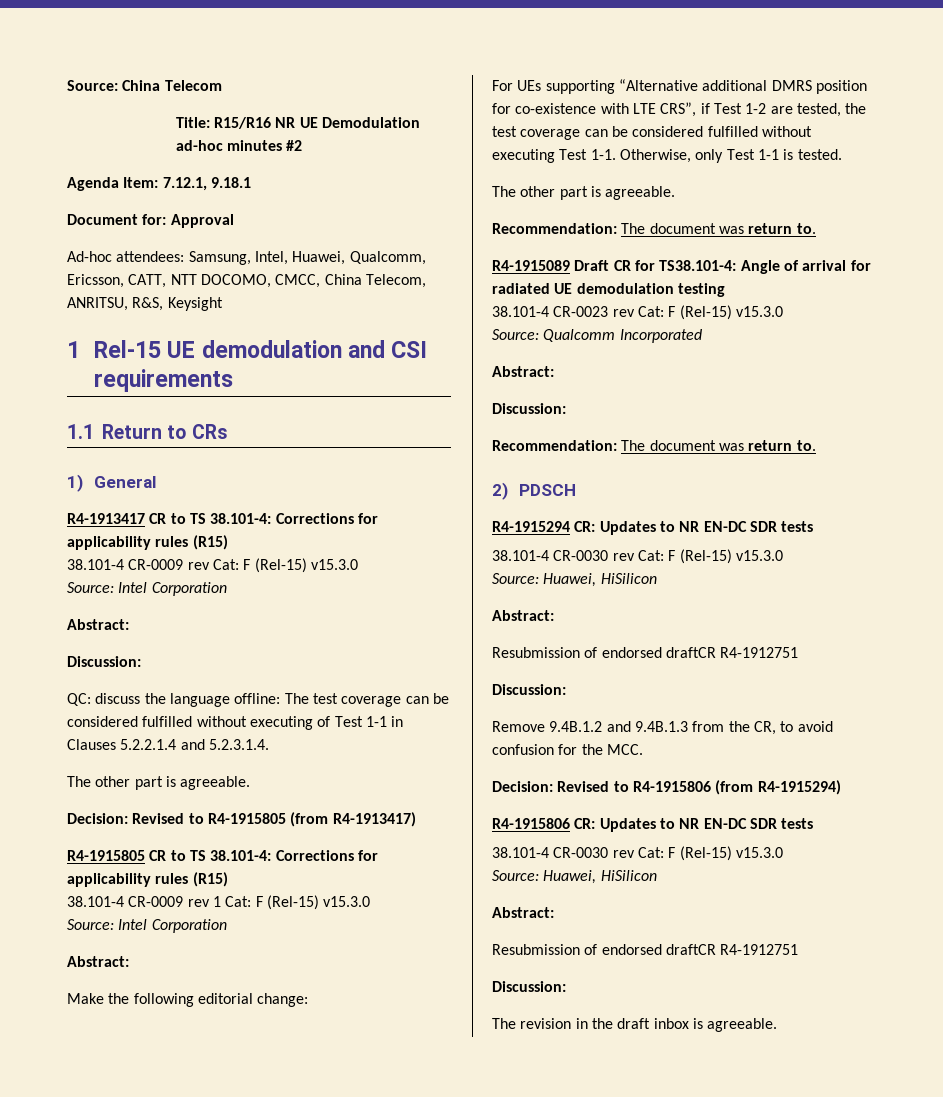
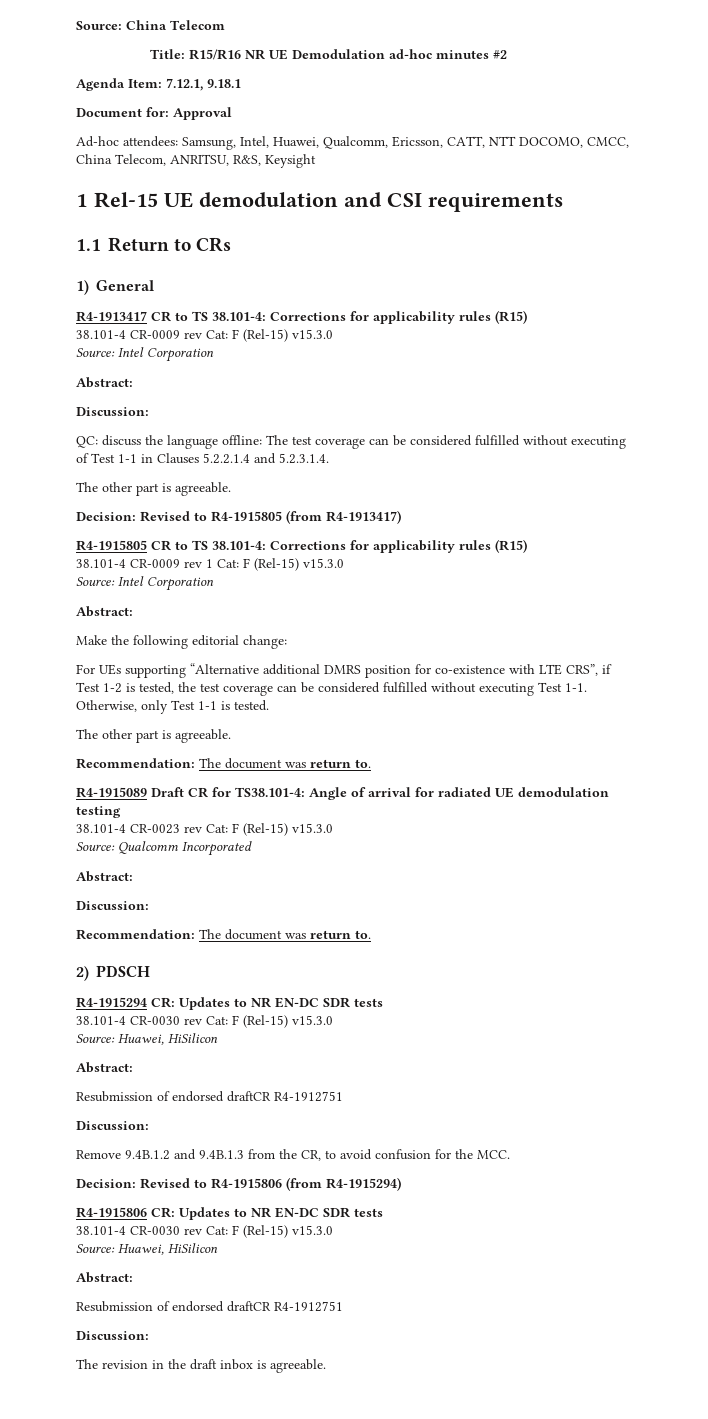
- For UEs supporting “Alternative additional DMRS position for co-existence with LTE CRS”, if Test 1-2 are tested, the test coverage can be considered fulfilled without executing Test 1-1.
+ For UEs supporting “Alternative additional DMRS position for co-existence with LTE CRS”, if Test 1-2 is tested, the test coverage can be considered fulfilled without executing Test 1-1.

